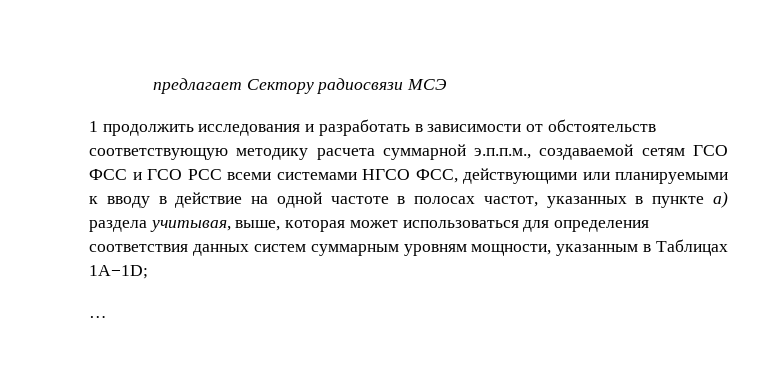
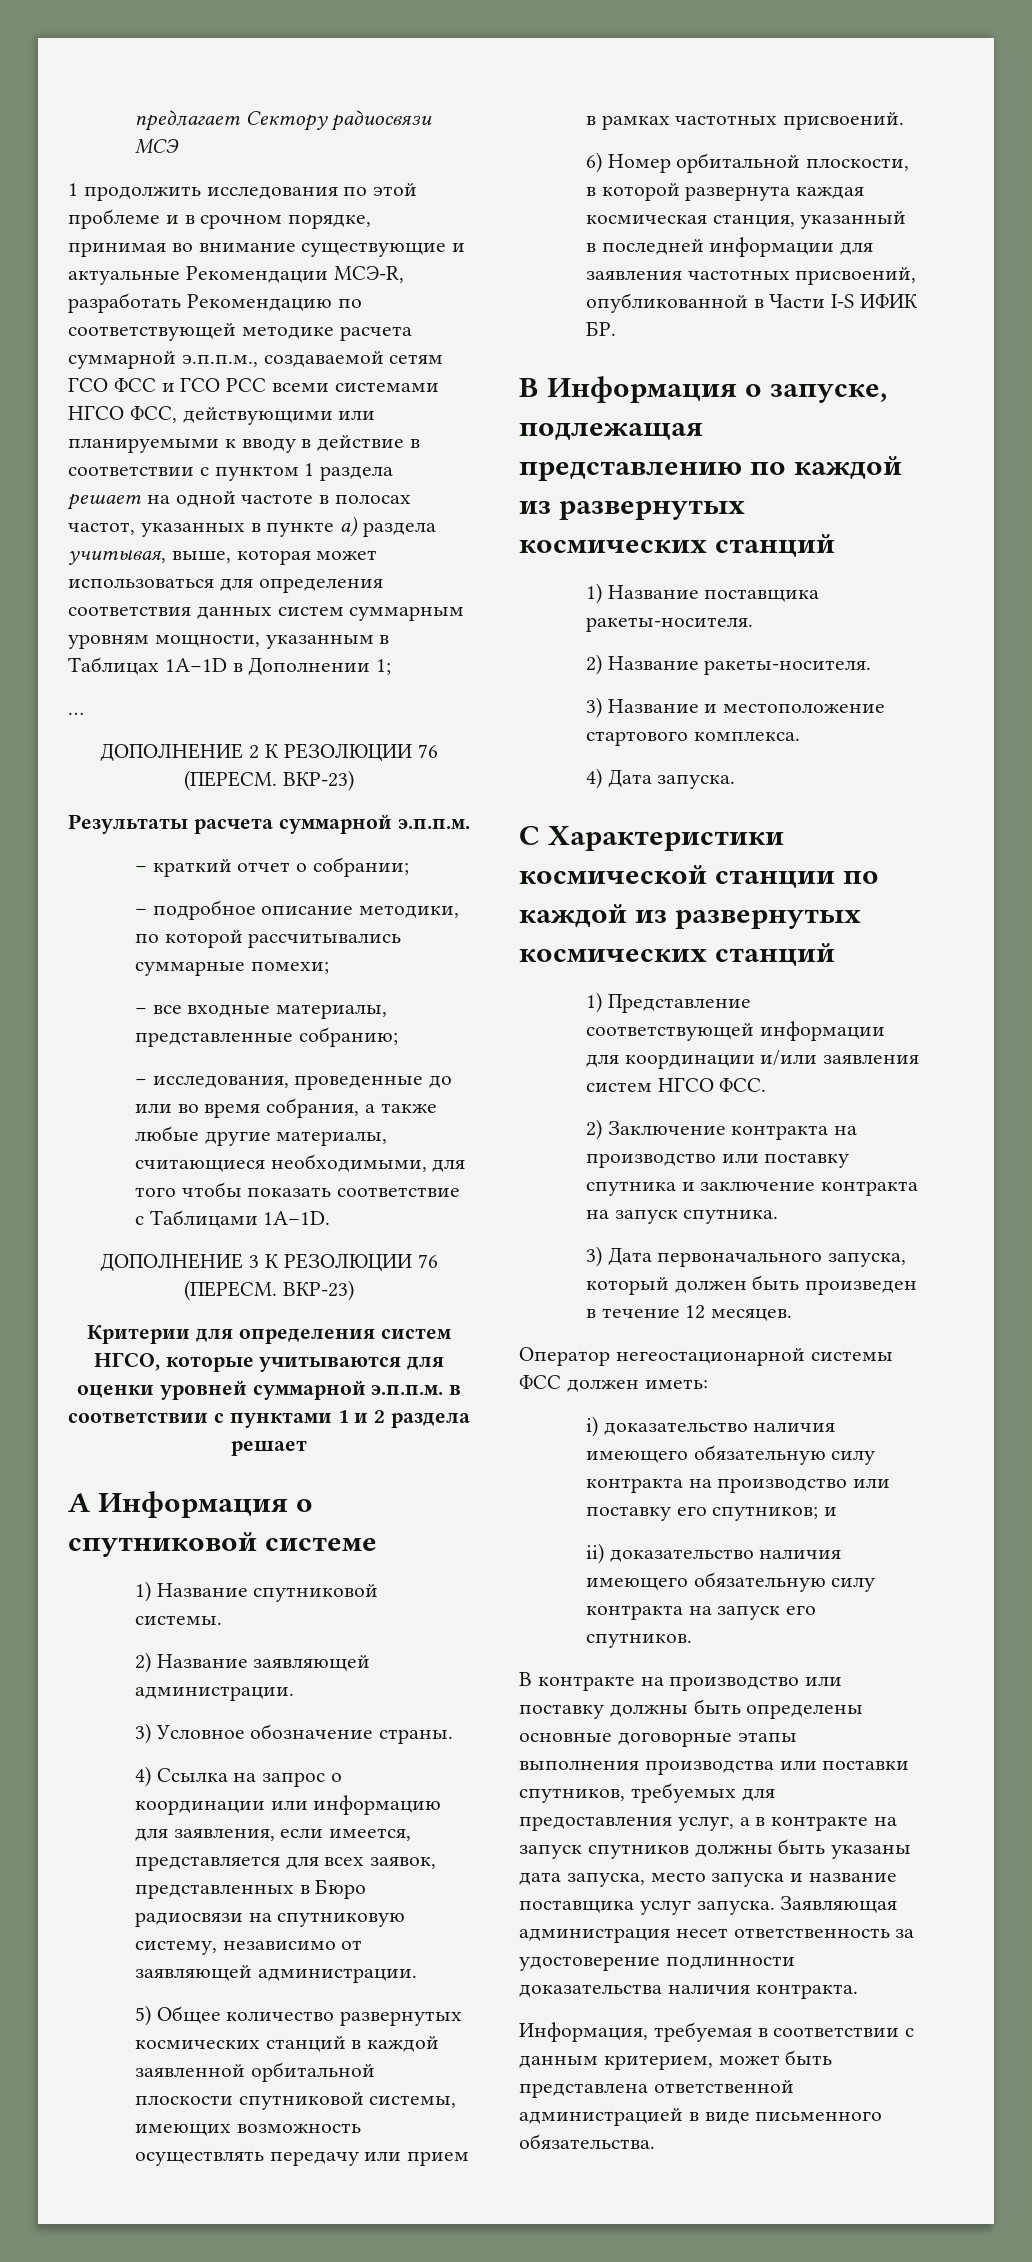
- 1 продолжить исследования и разработать в зависимости от обстоятельств соответствующую методику расчета суммарной э.п.п.м., создаваемой сетям ГСО ФСС и ГСО РСС всеми системами НГСО ФСС, действующими или планируемыми к вводу в действие на одной частоте в полосах частот, указанных в пункте а) раздела учитывая, выше, которая может использоваться для определения соответствия данных систем суммарным уровням мощности, указанным в Таблицах 1А−1D;
+ 1 продолжить исследования по этой проблеме и в срочном порядке, принимая во внимание существующие и актуальные Рекомендации МСЭ-R, разработать Рекомендацию по соответствующей методике расчета суммарной э.п.п.м., создаваемой сетям ГСО ФСС и ГСО РСС всеми системами НГСО ФСС, действующими или планируемыми к вводу в действие в соответствии с пунктом 1 раздела решает на одной частоте в полосах частот, указанных в пункте а) раздела учитывая, выше, которая может использоваться для определения соответствия данных систем суммарным уровням мощности, указанным в Таблицах 1А−1D в Дополнении 1;
  …
+ ДОПОЛНЕНИЕ 2 К РЕЗОЛЮЦИИ 76 (ПЕРЕСМ. ВКР-23)
+ Результаты расчета суммарной э.п.п.м.
+ − краткий отчет о собрании;
+ – подробное описание методики, по которой рассчитывались суммарные помехи;
+ − все входные материалы, представленные собранию;
+ − исследования, проведенные до или во время собрания, а также любые другие материалы, считающиеся необходимыми, для того чтобы показать соответствие с Таблицами 1A–1D.
+ ДОПОЛНЕНИЕ 3 К РЕЗОЛЮЦИИ 76 (ПЕРЕСМ. ВКР-23)
+ Критерии для определения систем НГСО, которые учитываются для оценки уровней суммарной э.п.п.м. в соответствии с пунктами 1 и 2 раздела решает
+ A Информация о спутниковой системе
+ 1) Название спутниковой системы.
+ 2) Название заявляющей администрации.
+ 3) Условное обозначение страны.
+ 4) Ссылка на запрос о координации или информацию для заявления, если имеется, представляется для всех заявок, представленных в Бюро радиосвязи на спутниковую систему, независимо от заявляющей администрации.
+ 5) Общее количество развернутых космических станций в каждой заявленной орбитальной плоскости спутниковой системы, имеющих возможность осуществлять передачу или прием в рамках частотных присвоений.
+ 6) Номер орбитальной плоскости, в которой развернута каждая космическая станция, указанный в последней информации для заявления частотных присвоений, опубликованной в Части I-S ИФИК БР.
+ B Информация о запуске, подлежащая представлению по каждой из развернутых космических станций
+ 1) Название поставщика ракеты-носителя.
+ 2) Название ракеты-носителя.
+ 3) Название и местоположение стартового комплекса.
+ 4) Дата запуска.
+ C Характеристики космической станции по каждой из развернутых космических станций
+ 1) Представление соответствующей информации для координации и/или заявления систем НГСО ФСС.
+ 2) Заключение контракта на производство или поставку спутника и заключение контракта на запуск спутника.
+ 3) Дата первоначального запуска, который должен быть произведен в течение 12 месяцев.
+ Оператор негеостационарной системы ФСС должен иметь:
+ i) доказательство наличия имеющего обязательную силу контракта на производство или поставку его спутников; и
+ ii) доказательство наличия имеющего обязательную силу контракта на запуск его спутников.
+ В контракте на производство или поставку должны быть определены основные договорные этапы выполнения производства или поставки спутников, требуемых для предоставления услуг, а в контракте на запуск спутников должны быть указаны дата запуска, место запуска и название поставщика услуг запуска. Заявляющая администрация несет ответственность за удостоверение подлинности доказательства наличия контракта.
+ Информация, требуемая в соответствии с данным критерием, может быть представлена ответственной администрацией в виде письменного обязательства.

